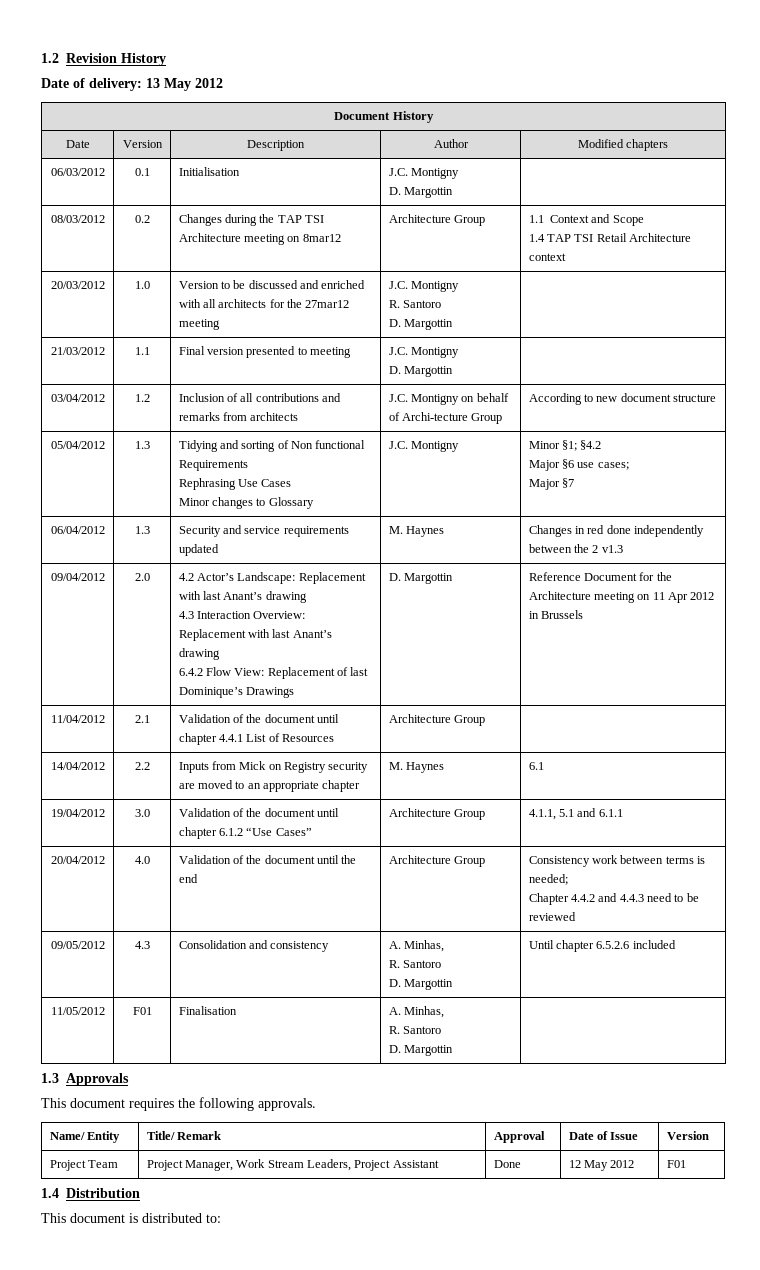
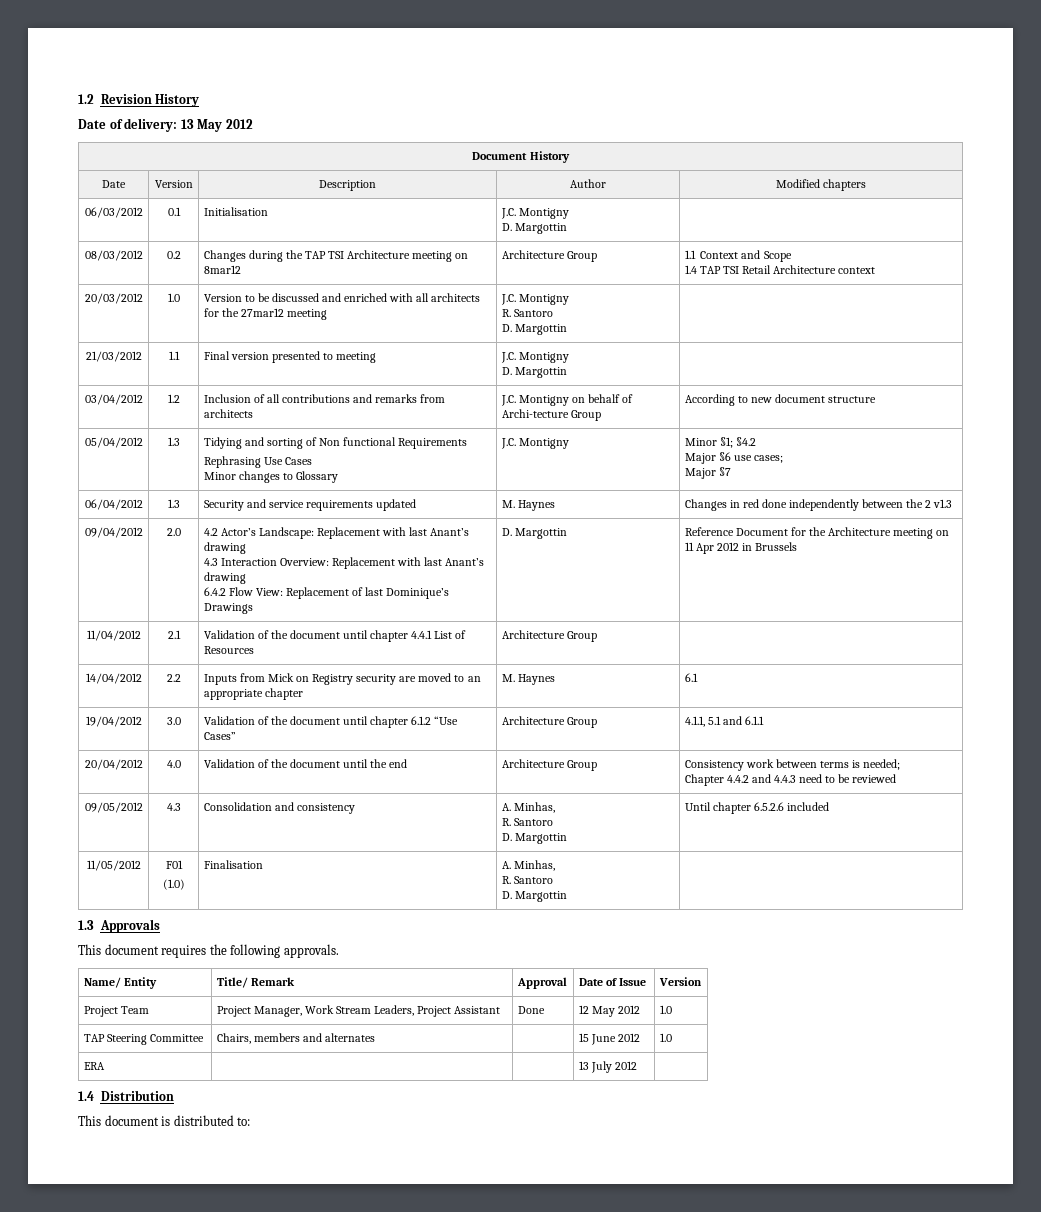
- 11/05/2012 | F01 | Finalisation | A. Minhas,
+ 11/05/2012 | F01
+ (1.0) | Finalisation | A. Minhas,
- Project Team | Project Manager, Work Stream Leaders, Project Assistant | Done | 12 May 2012 | F01
+ Project Team | Project Manager, Work Stream Leaders, Project Assistant | Done | 12 May 2012 | 1.0
+ TAP Steering Committee | Chairs, members and alternates | | 15 June 2012 | 1.0
+ ERA | | | 13 July 2012 |

